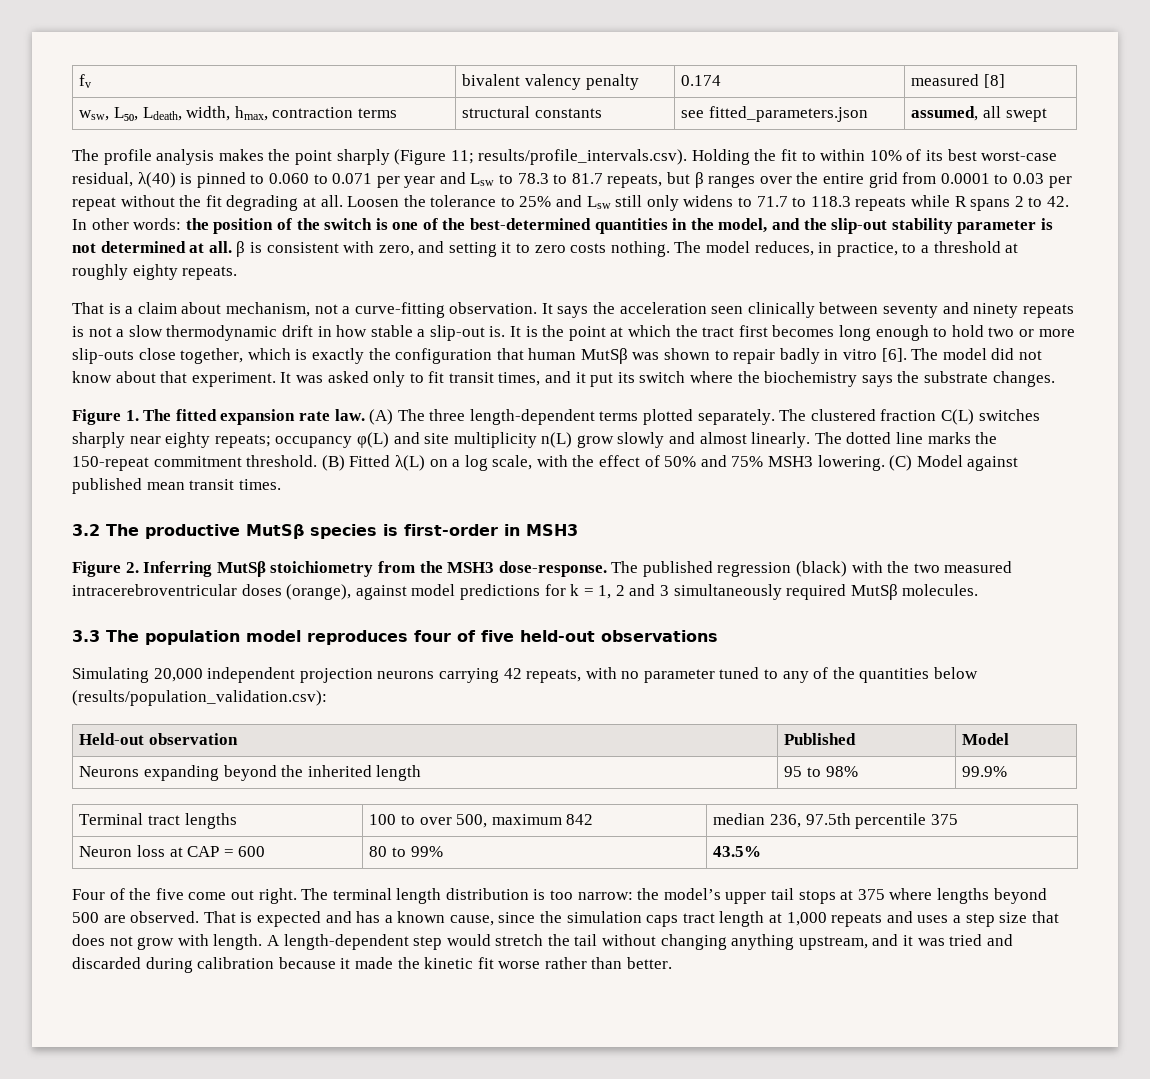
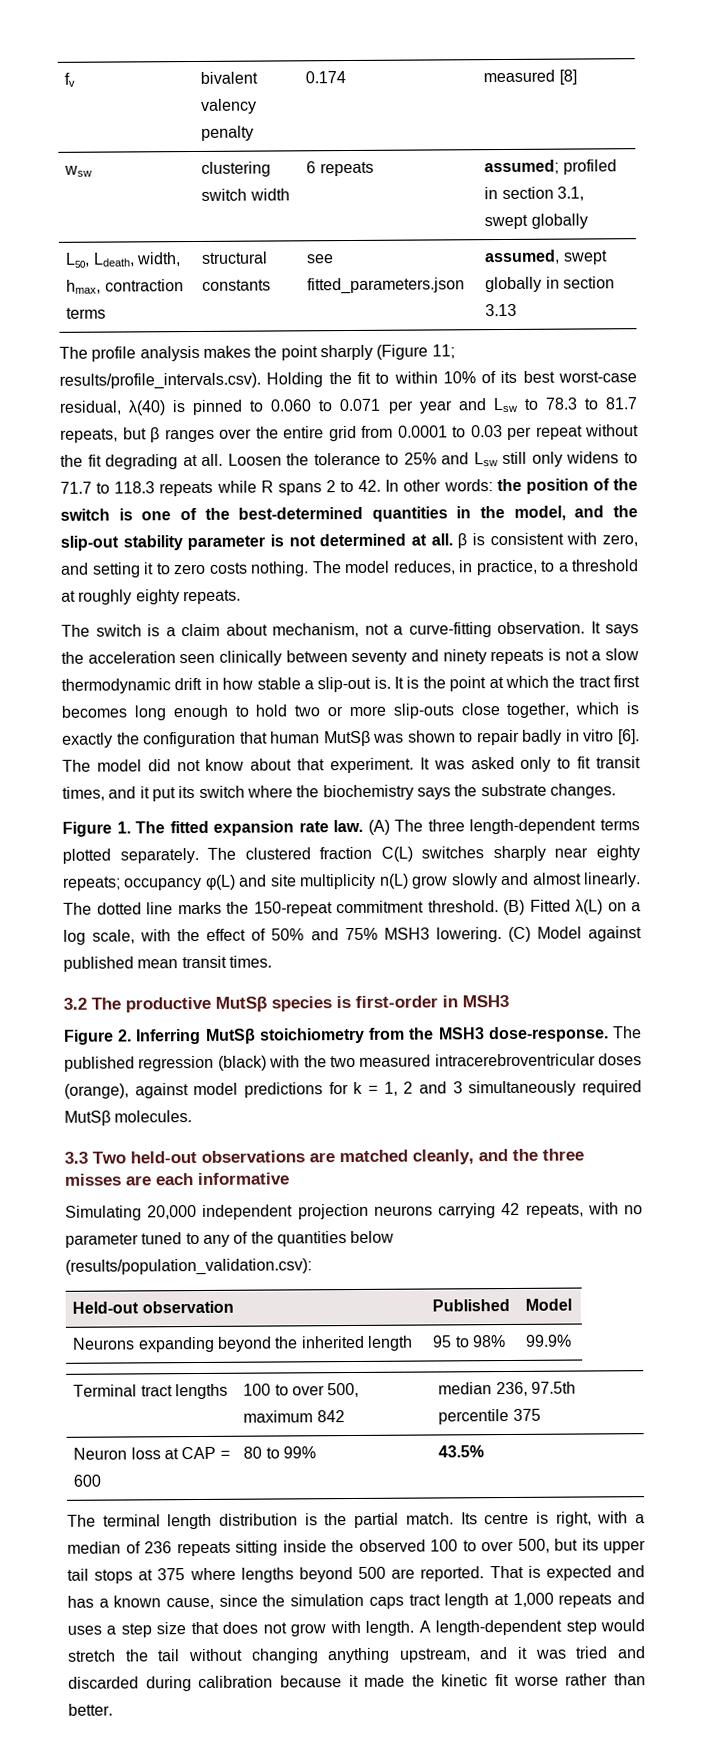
- wsw, L₅₀, Ldeath, width, hmax, contraction terms | structural constants | see fitted_parameters.json | assumed, all swept
+ wsw | clustering switch width | 6 repeats | assumed; profiled in section 3.1, swept globally
+ L₅₀, Ldeath, width, hmax, contraction terms | structural constants | see fitted_parameters.json | assumed, swept globally in section 3.13
- That is a claim about mechanism, not a curve-fitting observation.
+ The switch is a claim about mechanism, not a curve-fitting observation.
- 3.3 The population model reproduces four of five held-out observations
+ 3.3 Two held-out observations are matched cleanly, and the three misses are each informative
- Four of the five come out right. The terminal length distribution is too narrow: the model’s upper tail stops at 375 where lengths beyond 500 are observed.
+ The terminal length distribution is the partial match. Its centre is right, with a median of 236 repeats sitting inside the observed 100 to over 500, but its upper tail stops at 375 where lengths beyond 500 are reported.

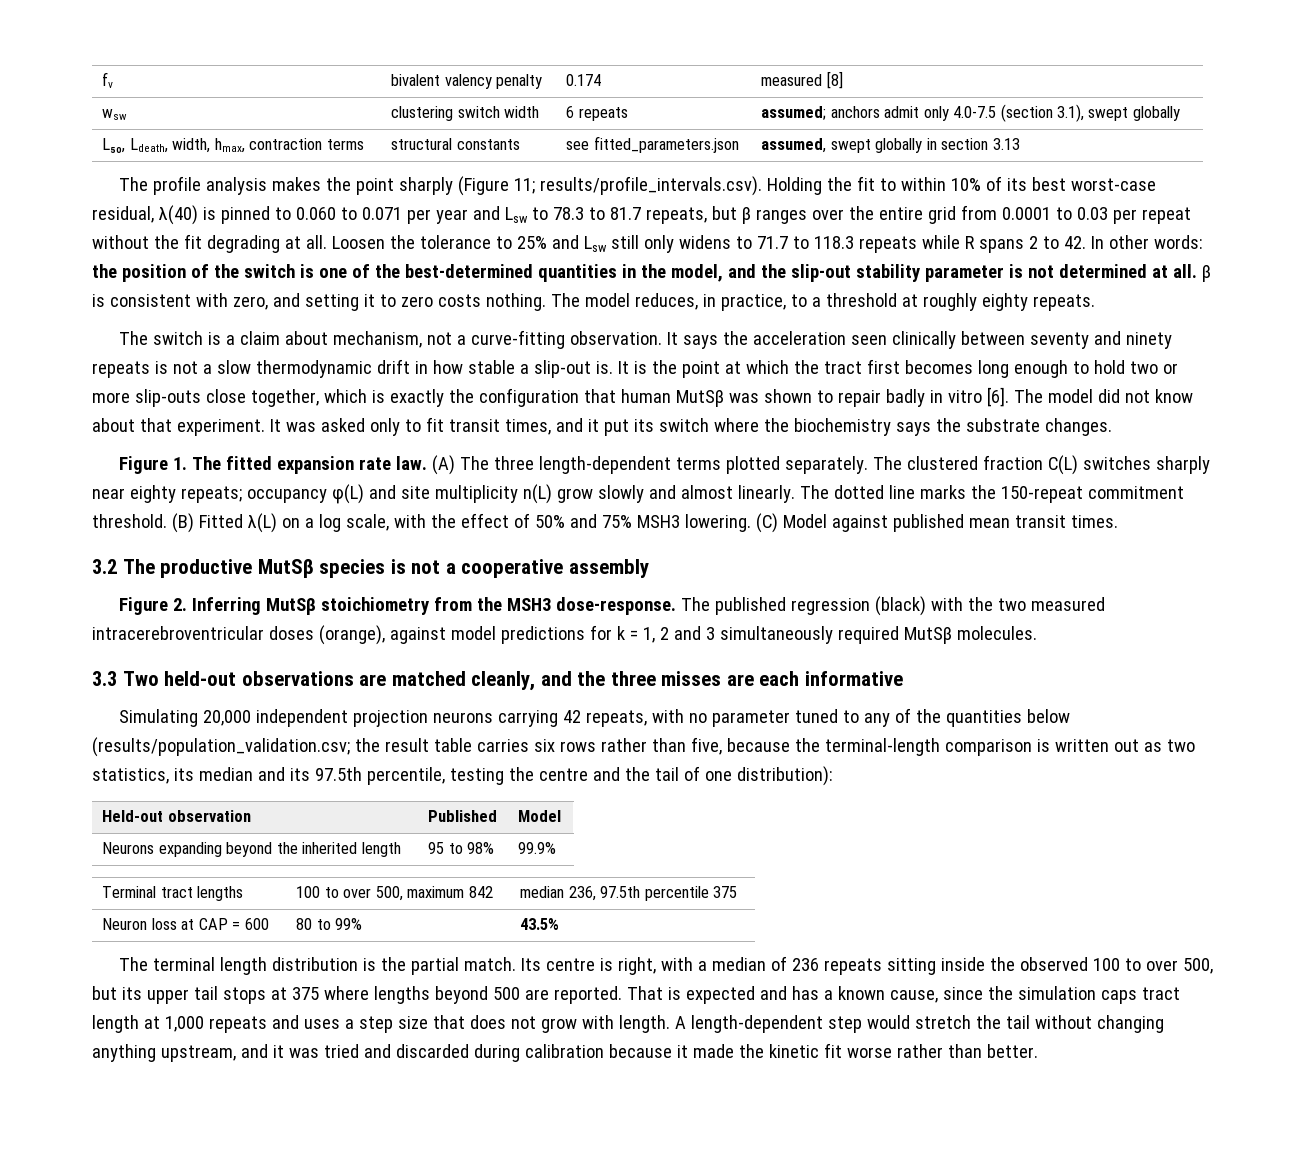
- wsw | clustering switch width | 6 repeats | assumed; profiled in section 3.1, swept globally
+ wsw | clustering switch width | 6 repeats | assumed; anchors admit only 4.0-7.5 (section 3.1), swept globally
- 3.2 The productive MutSβ species is first-order in MSH3
+ 3.2 The productive MutSβ species is not a cooperative assembly
- Simulating 20,000 independent projection neurons carrying 42 repeats, with no parameter tuned to any of the quantities below (results/population_validation.csv):
+ Simulating 20,000 independent projection neurons carrying 42 repeats, with no parameter tuned to any of the quantities below (results/population_validation.csv; the result table carries six rows rather than five, because the terminal-length comparison is written out as two statistics, its median and its 97.5th percentile, testing the centre and the tail of one distribution):

